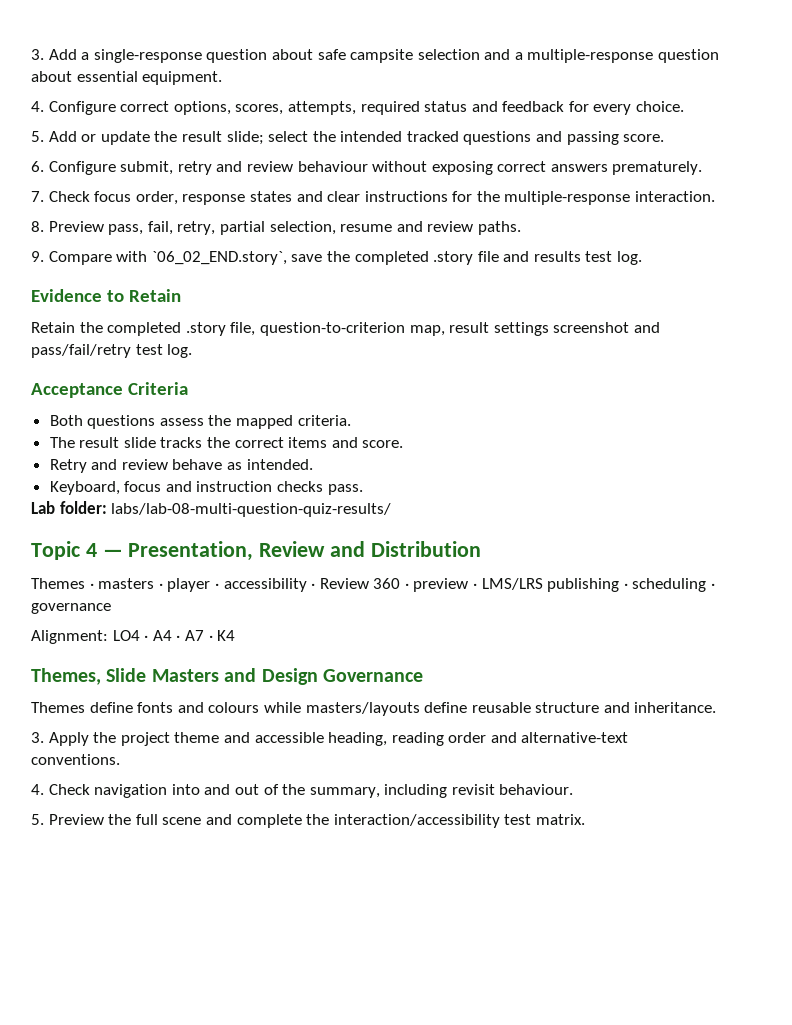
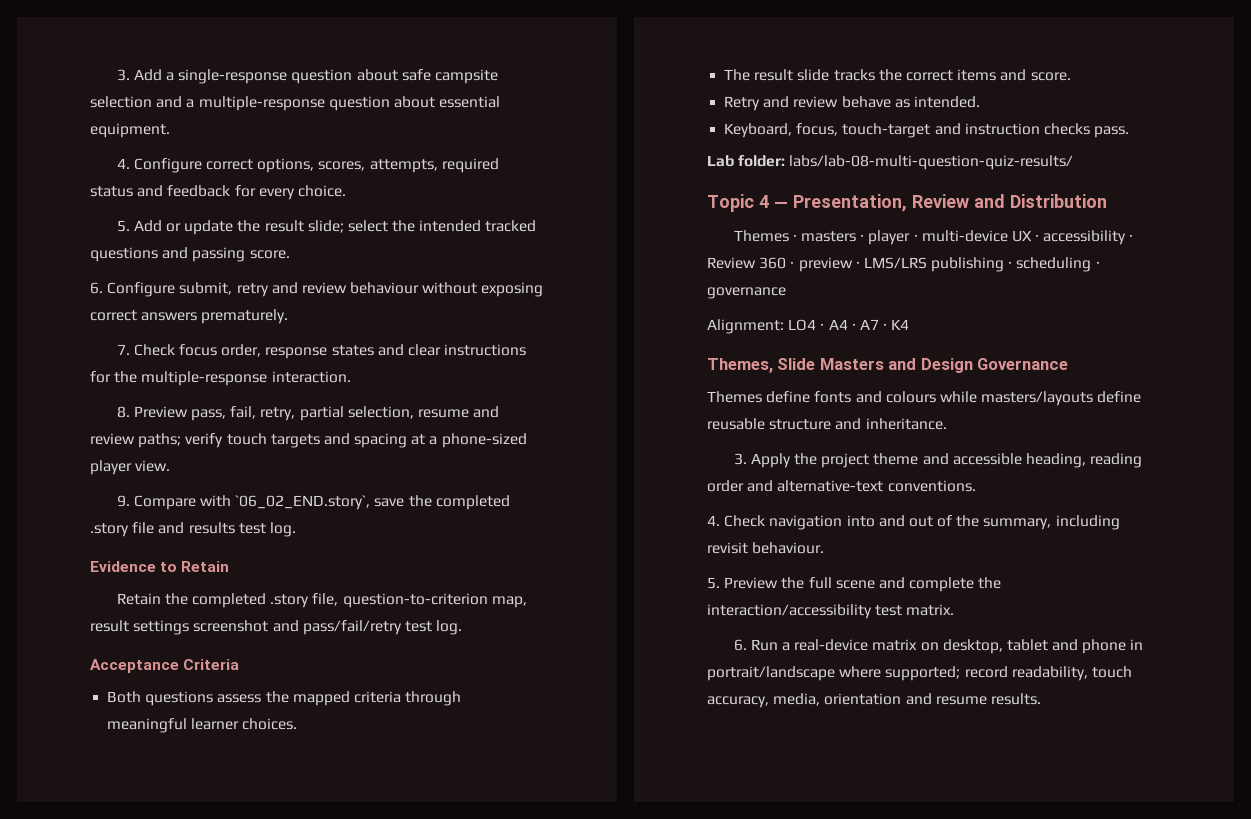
- 8. Preview pass, fail, retry, partial selection, resume and review paths.
+ 8. Preview pass, fail, retry, partial selection, resume and review paths; verify touch targets and spacing at a phone-sized player view.
- Both questions assess the mapped criteria.
+ Both questions assess the mapped criteria through meaningful learner choices.
- Keyboard, focus and instruction checks pass.
+ Keyboard, focus, touch-target and instruction checks pass.
- Themes · masters · player · accessibility · Review 360 · preview · LMS/LRS publishing · scheduling · governance
+ Themes · masters · player · multi-device UX · accessibility · Review 360 · preview · LMS/LRS publishing · scheduling · governance
+ 6. Run a real-device matrix on desktop, tablet and phone in portrait/landscape where supported; record readability, touch accuracy, media, orientation and resume results.

